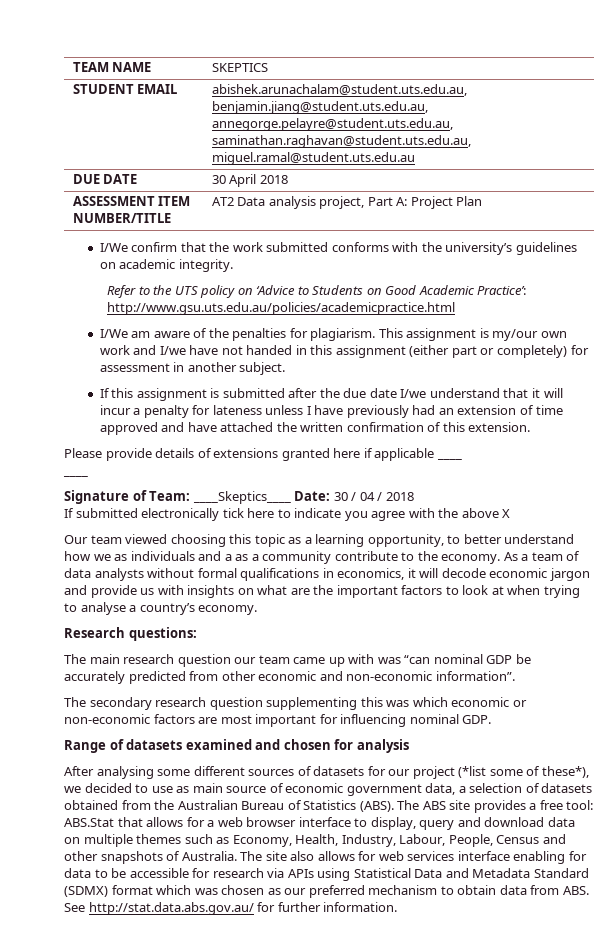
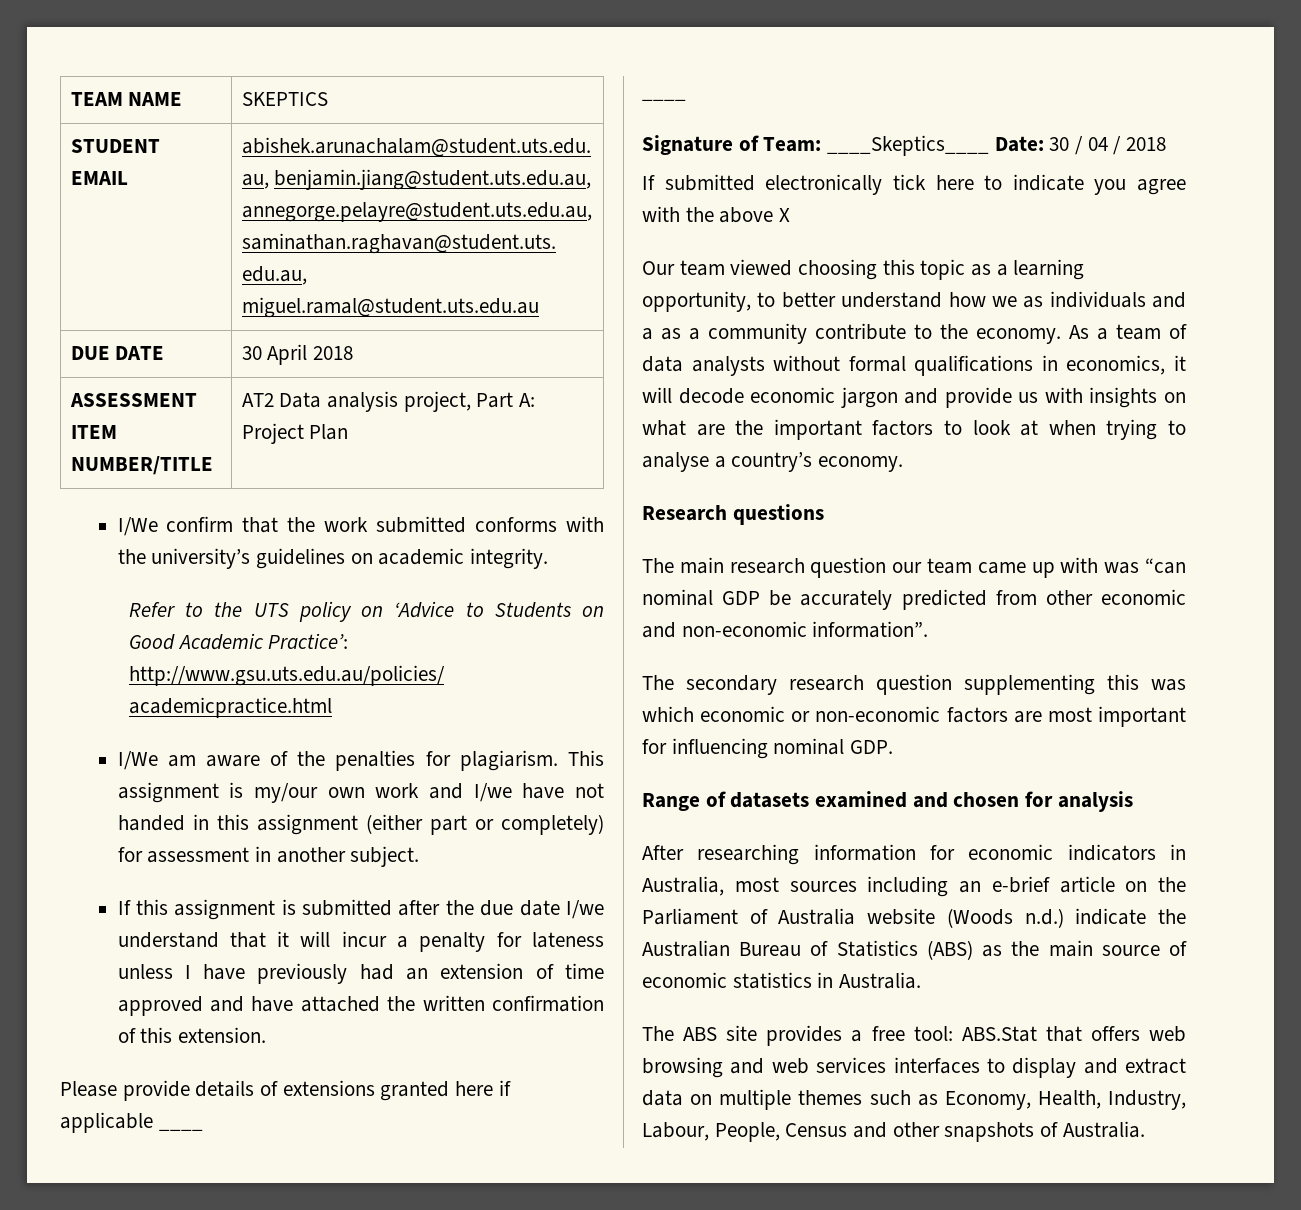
- Research questions:
+ Research questions
- After analysing some different sources of datasets for our project (*list some of these*), we decided to use as main source of economic government data, a selection of datasets obtained from the Australian Bureau of Statistics (ABS). The ABS site provides a free tool: ABS.Stat that allows for a web browser interface to display, query and download data on multiple themes such as Economy, Health, Industry, Labour, People, Census and other snapshots of Australia. The site also allows for web services interface enabling for data to be accessible for research via APIs using Statistical Data and Metadata Standard (SDMX) format which was chosen as our preferred mechanism to obtain data from ABS. See http://stat.data.abs.gov.au/ for further information.
+ After researching information for economic indicators in Australia, most sources including an e-brief article on the Parliament of Australia website (Woods n.d.) indicate the Australian Bureau of Statistics (ABS) as the main source of economic statistics in Australia.
+ The ABS site provides a free tool: ABS.Stat that offers web browsing and web services interfaces to display and extract data on multiple themes such as Economy, Health, Industry, Labour, People, Census and other snapshots of Australia.

